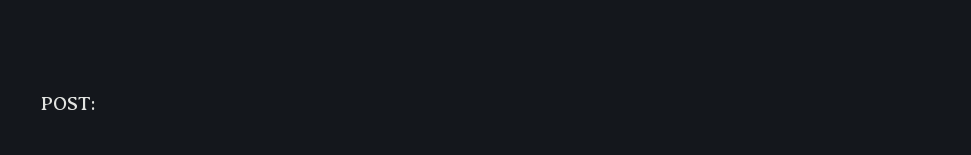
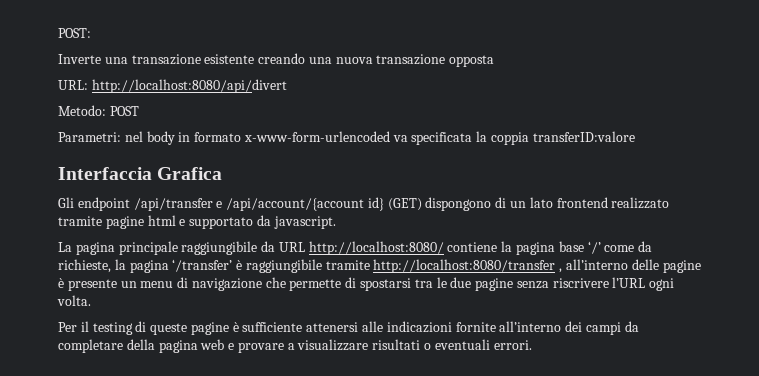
+ Inverte una transazione esistente creando una nuova transazione opposta
+ URL: http://localhost:8080/api/divert
+ Metodo: POST
+ Parametri: nel body in formato x-www-form-urlencoded va specificata la coppia transferID:valore
+ Interfaccia Grafica
+ Gli endpoint /api/transfer e /api/account/{account id} (GET) dispongono di un lato frontend realizzato tramite pagine html e supportato da javascript.
+ La pagina principale raggiungibile da URL http://localhost:8080/ contiene la pagina base ‘/’ come da richieste, la pagina ‘/transfer’ è raggiungibile tramite http://localhost:8080/transfer , all’interno delle pagine è presente un menu di navigazione che permette di spostarsi tra le due pagine senza riscrivere l’URL ogni volta.
+ Per il testing di queste pagine è sufficiente attenersi alle indicazioni fornite all’interno dei campi da completare della pagina web e provare a visualizzare risultati o eventuali errori.

